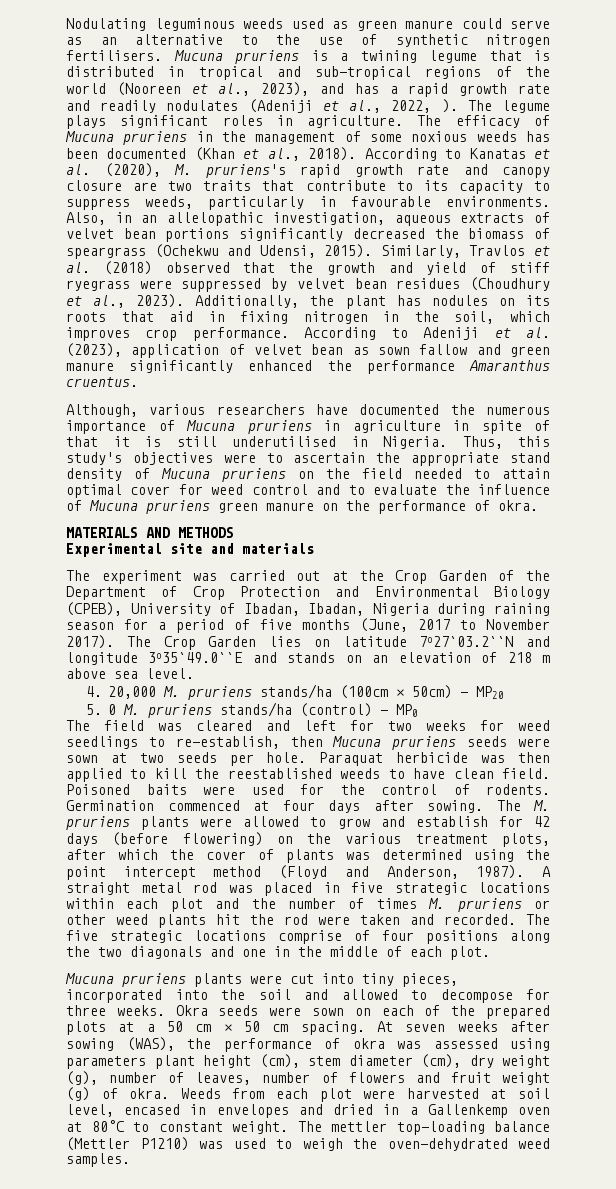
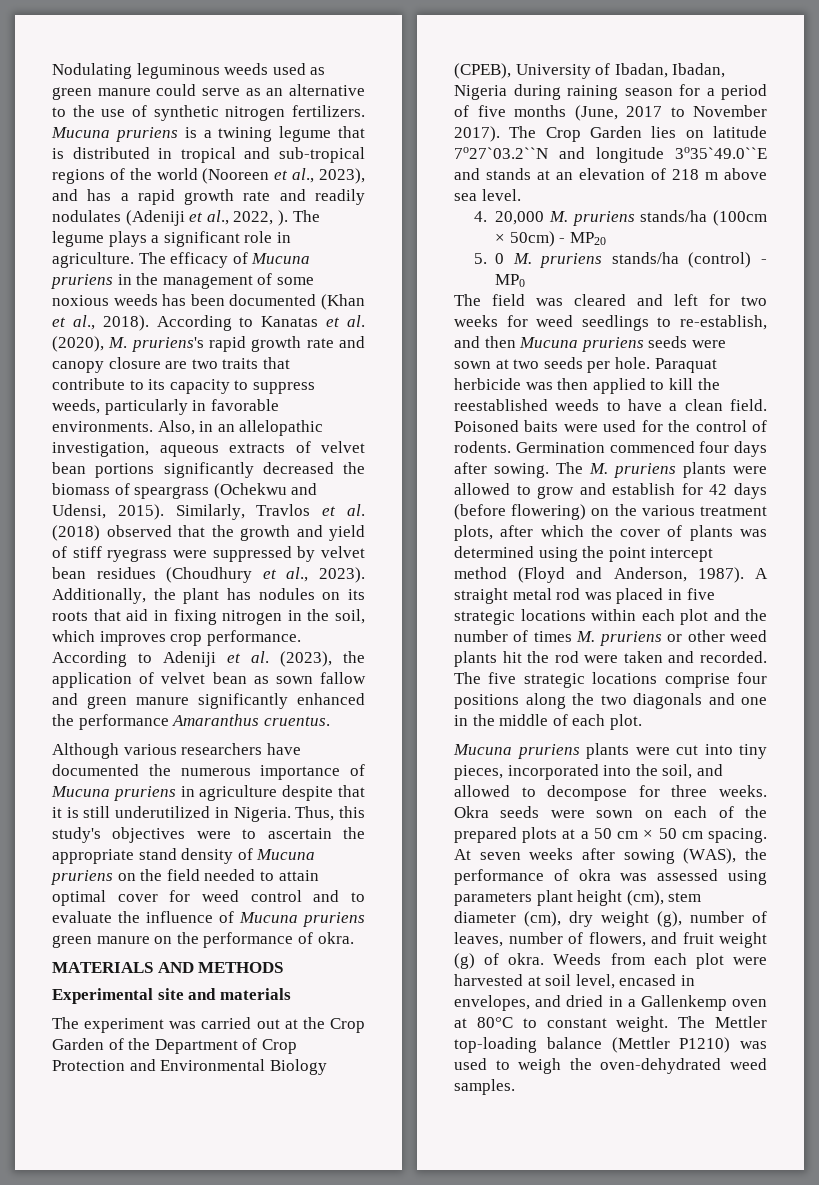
- Nodulating leguminous weeds used as green manure could serve as an alternative to the use of synthetic nitrogen fertilisers.
+ Nodulating leguminous weeds used as green manure could serve as an alternative to the use of synthetic nitrogen fertilizers.
- The legume plays significant roles in agriculture.
+ The legume plays a significant role in agriculture.
- According to Kanatas et al. (2020), M. pruriens's rapid growth rate and canopy closure are two traits that contribute to its capacity to suppress weeds, particularly in favourable environments.
+ According to Kanatas et al. (2020), M. pruriens's rapid growth rate and canopy closure are two traits that contribute to its capacity to suppress weeds, particularly in favorable environments.
- According to Adeniji et al. (2023), application of velvet bean as sown fallow and green manure significantly enhanced the performance Amaranthus cruentus.
+ According to Adeniji et al. (2023), the application of velvet bean as sown fallow and green manure significantly enhanced the performance Amaranthus cruentus.
- Although, various researchers have documented the numerous importance of Mucuna pruriens in agriculture in spite of that it is still underutilised in Nigeria.
+ Although various researchers have documented the numerous importance of Mucuna pruriens in agriculture despite that it is still underutilized in Nigeria.
- The Crop Garden lies on latitude 7o27`03.2``N and longitude 3o35`49.0``E and stands on an elevation of 218 m above sea level.
+ The Crop Garden lies on latitude 7o27`03.2``N and longitude 3o35`49.0``E and stands at an elevation of 218 m above sea level.
- The field was cleared and left for two weeks for weed seedlings to re-establish, then Mucuna pruriens seeds were sown at two seeds per hole.
+ The field was cleared and left for two weeks for weed seedlings to re-establish, and then Mucuna pruriens seeds were sown at two seeds per hole.
- Paraquat herbicide was then applied to kill the reestablished weeds to have clean field.
+ Paraquat herbicide was then applied to kill the reestablished weeds to have a clean field.
- Germination commenced at four days after sowing.
+ Germination commenced four days after sowing.
- The five strategic locations comprise of four positions along the two diagonals and one in the middle of each plot.
+ The five strategic locations comprise four positions along the two diagonals and one in the middle of each plot.
- Mucuna pruriens plants were cut into tiny pieces, incorporated into the soil and allowed to decompose for three weeks.
+ Mucuna pruriens plants were cut into tiny pieces, incorporated into the soil, and allowed to decompose for three weeks.
- At seven weeks after sowing (WAS), the performance of okra was assessed using parameters plant height (cm), stem diameter (cm), dry weight (g), number of leaves, number of flowers and fruit weight (g) of okra.
+ At seven weeks after sowing (WAS), the performance of okra was assessed using parameters plant height (cm), stem diameter (cm), dry weight (g), number of leaves, number of flowers, and fruit weight (g) of okra.
- Weeds from each plot were harvested at soil level, encased in envelopes and dried in a Gallenkemp oven at 80°C to constant weight.
+ Weeds from each plot were harvested at soil level, encased in envelopes, and dried in a Gallenkemp oven at 80°C to constant weight.
- The mettler top-loading balance (Mettler P1210) was used to weigh the oven-dehydrated weed samples.
+ The Mettler top-loading balance (Mettler P1210) was used to weigh the oven-dehydrated weed samples.

